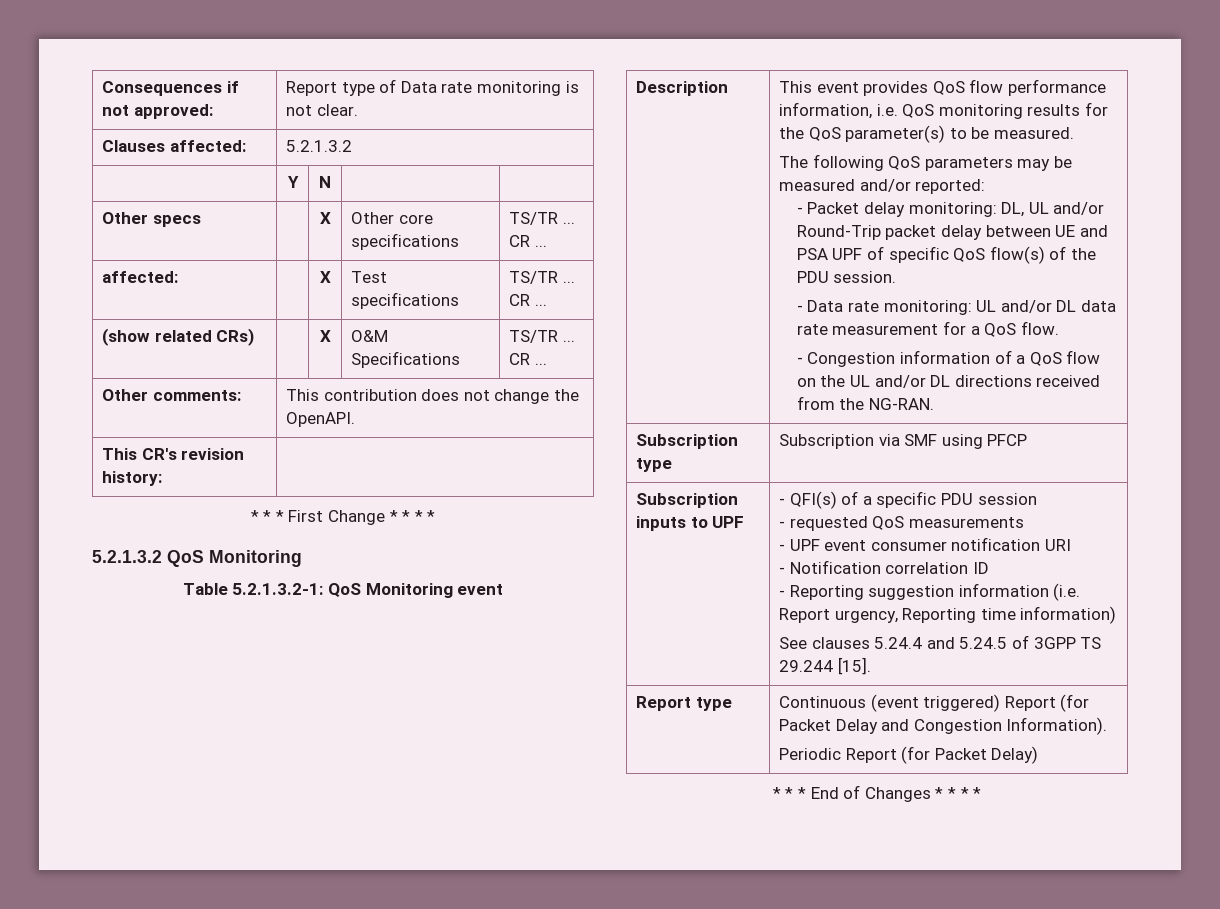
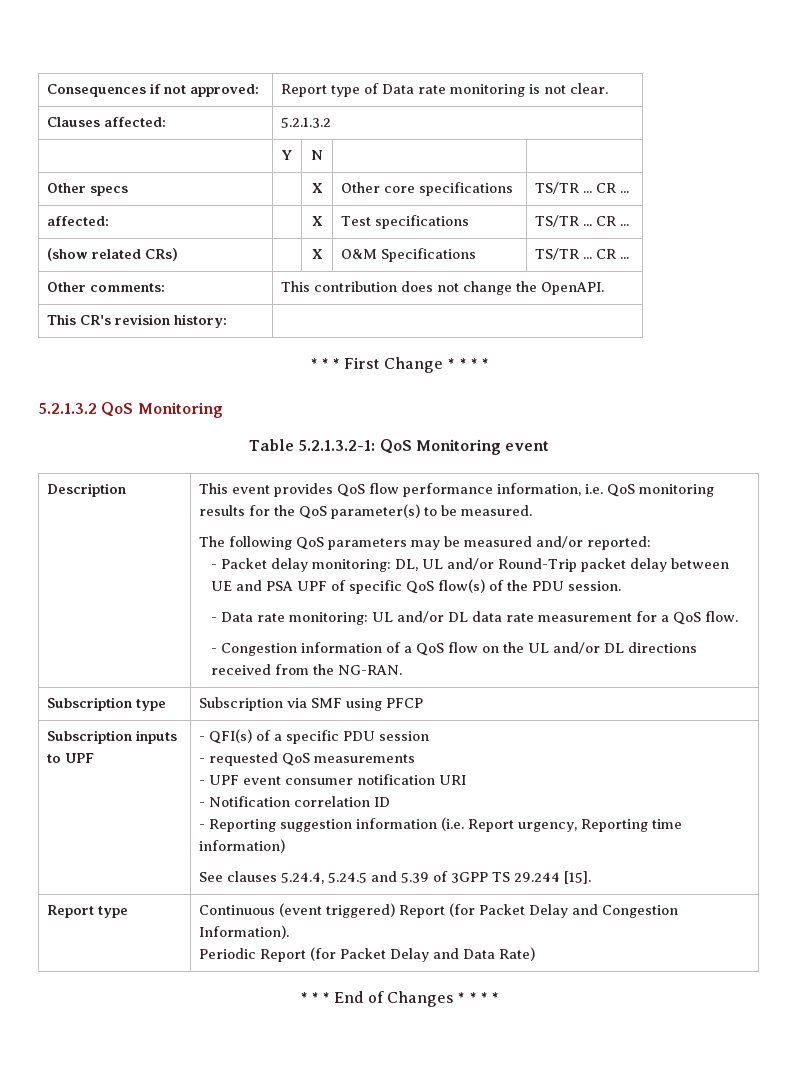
- See clauses 5.24.4 and 5.24.5 of 3GPP TS 29.244 [15].
+ See clauses 5.24.4, 5.24.5 and 5.39 of 3GPP TS 29.244 [15].
  Report type | Continuous (event triggered) Report (for Packet Delay and Congestion Information).
- Periodic Report (for Packet Delay)
+ Periodic Report (for Packet Delay and Data Rate)

